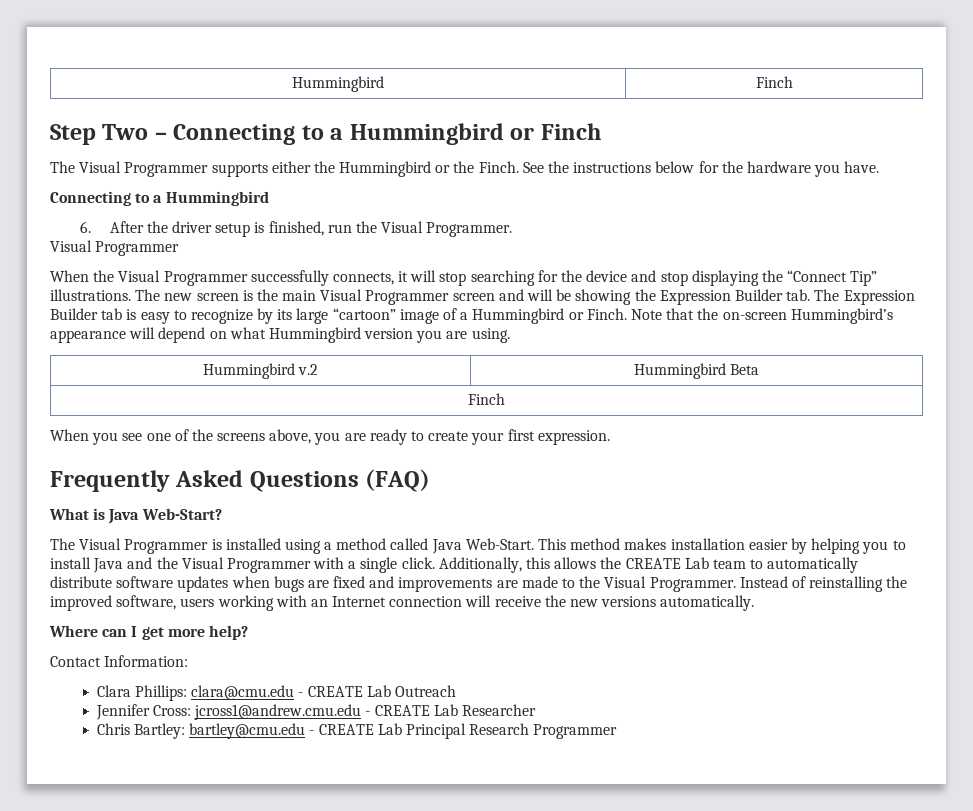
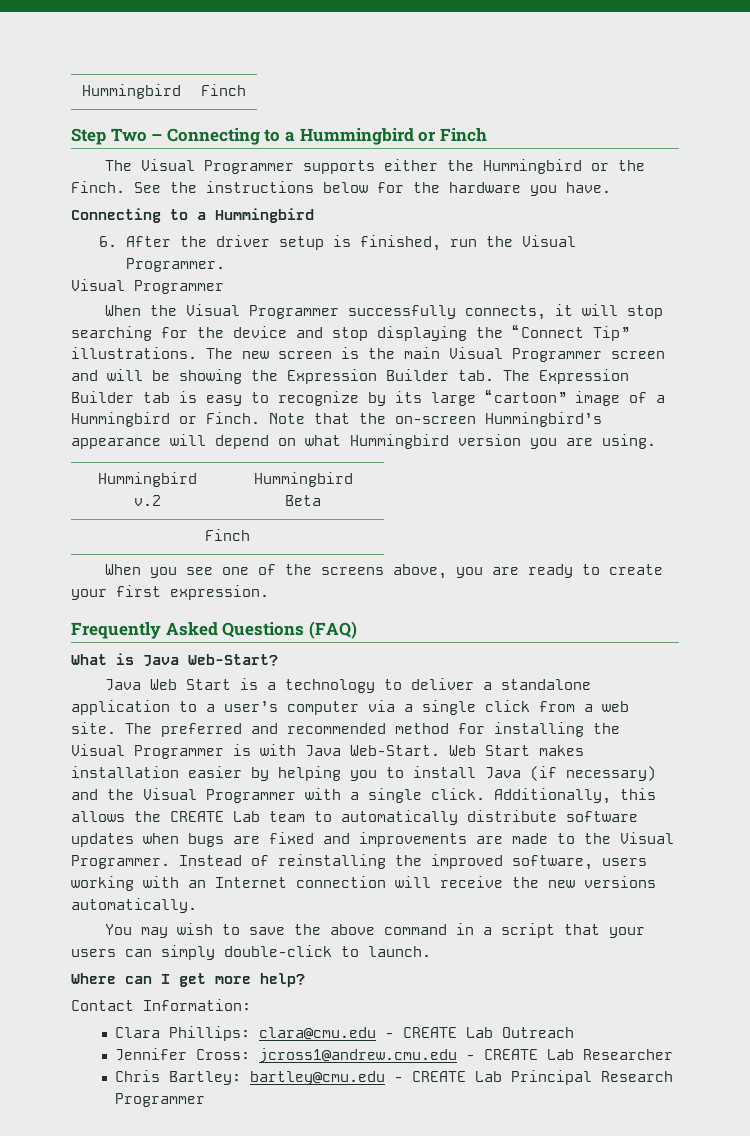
- The Visual Programmer is installed using a method called Java Web-Start. This method makes installation easier by helping you to install Java and the Visual Programmer with a single click.
+ Java Web Start is a technology to deliver a standalone application to a user’s computer via a single click from a web site. The preferred and recommended method for installing the Visual Programmer is with Java Web-Start. Web Start makes installation easier by helping you to install Java (if necessary) and the Visual Programmer with a single click.
+ You may wish to save the above command in a script that your users can simply double-click to launch.

